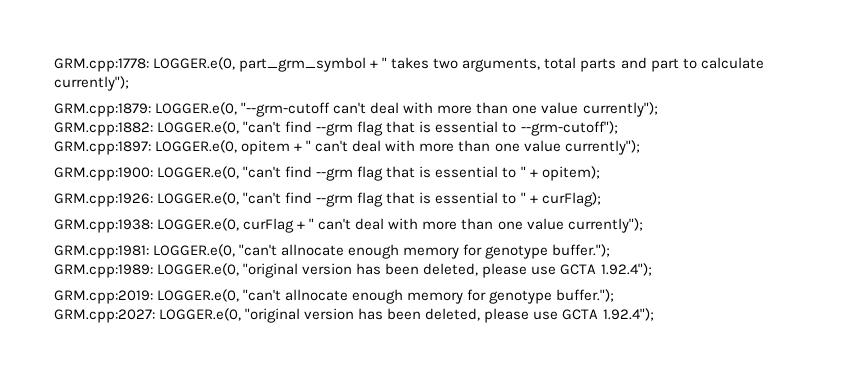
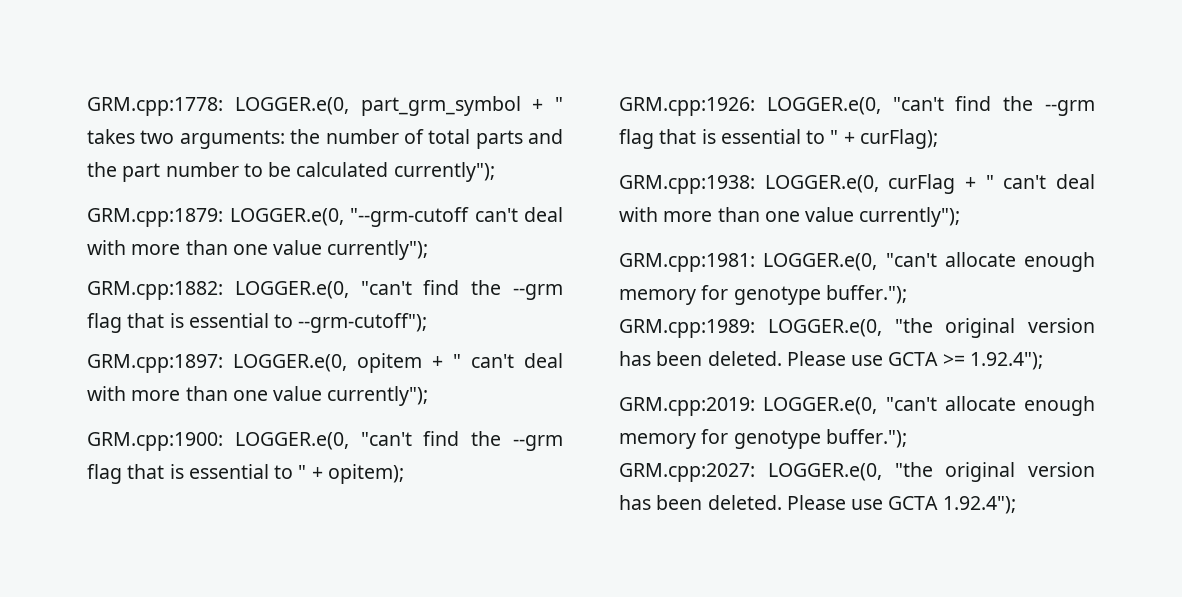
- GRM.cpp:1778: LOGGER.e(0, part_grm_symbol + " takes two arguments, total parts and part to calculate currently");
+ GRM.cpp:1778: LOGGER.e(0, part_grm_symbol + " takes two arguments: the number of total parts and the part number to be calculated currently");
- GRM.cpp:1882: LOGGER.e(0, "can't find --grm flag that is essential to --grm-cutoff");
+ GRM.cpp:1882: LOGGER.e(0, "can't find the --grm flag that is essential to --grm-cutoff");
- GRM.cpp:1900: LOGGER.e(0, "can't find --grm flag that is essential to " + opitem);
+ GRM.cpp:1900: LOGGER.e(0, "can't find the --grm flag that is essential to " + opitem);
- GRM.cpp:1926: LOGGER.e(0, "can't find --grm flag that is essential to " + curFlag);
+ GRM.cpp:1926: LOGGER.e(0, "can't find the --grm flag that is essential to " + curFlag);
- GRM.cpp:1981: LOGGER.e(0, "can't allnocate enough memory for genotype buffer.");
+ GRM.cpp:1981: LOGGER.e(0, "can't allocate enough memory for genotype buffer.");
- GRM.cpp:1989: LOGGER.e(0, "original version has been deleted, please use GCTA 1.92.4");
+ GRM.cpp:1989: LOGGER.e(0, "the original version has been deleted. Please use GCTA >= 1.92.4");
- GRM.cpp:2019: LOGGER.e(0, "can't allnocate enough memory for genotype buffer.");
+ GRM.cpp:2019: LOGGER.e(0, "can't allocate enough memory for genotype buffer.");
- GRM.cpp:2027: LOGGER.e(0, "original version has been deleted, please use GCTA 1.92.4");
+ GRM.cpp:2027: LOGGER.e(0, "the original version has been deleted. Please use GCTA 1.92.4");

